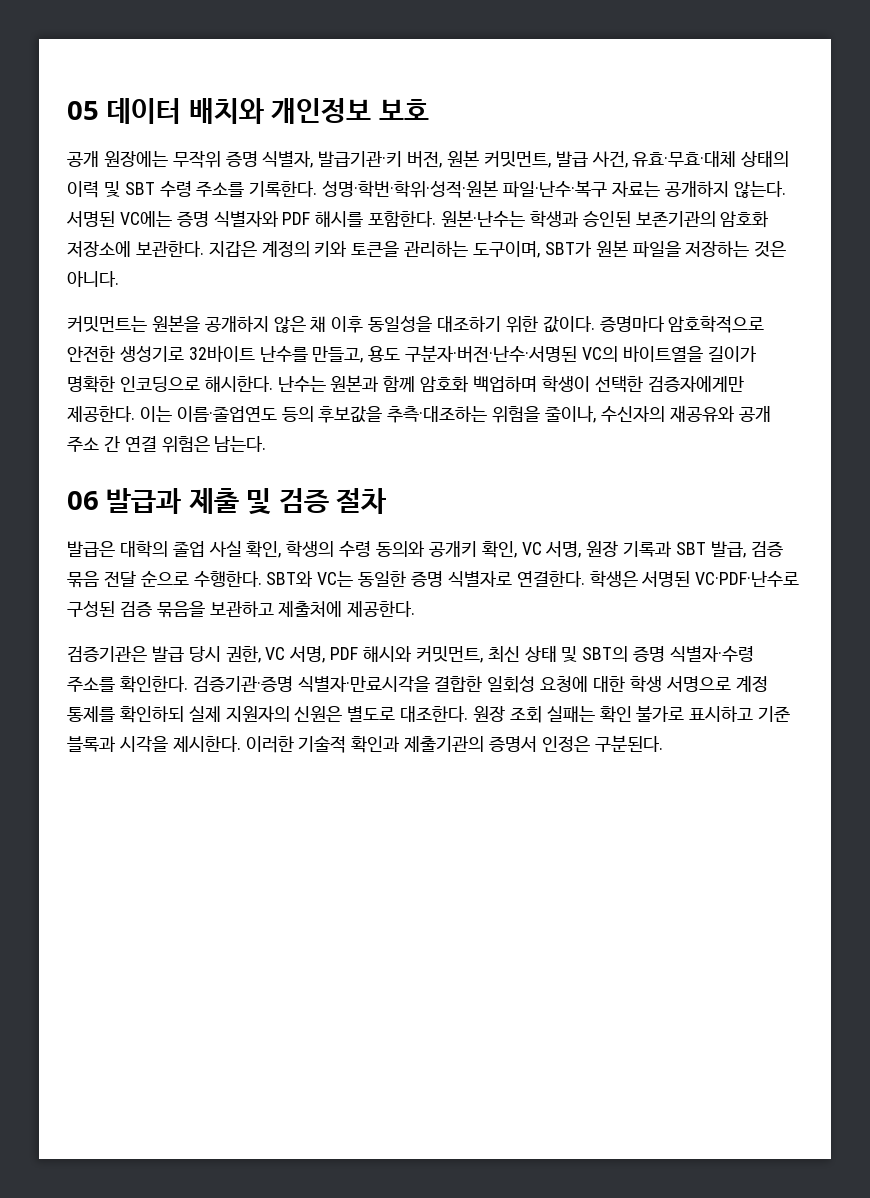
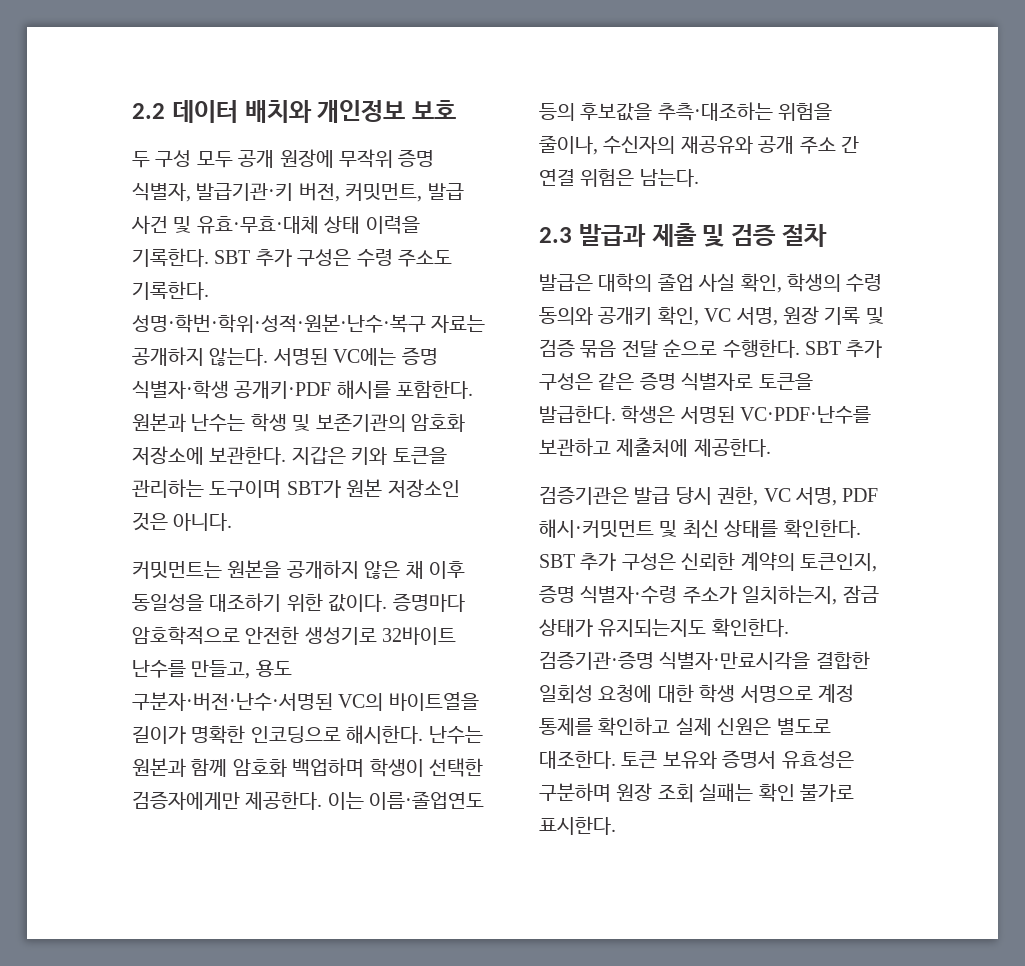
- 05 데이터 배치와 개인정보 보호
+ 2.2 데이터 배치와 개인정보 보호
- 공개 원장에는 무작위 증명 식별자, 발급기관·키 버전, 원본 커밋먼트, 발급 사건, 유효·무효·대체 상태의 이력 및 SBT 수령 주소를 기록한다. 성명·학번·학위·성적·원본 파일·난수·복구 자료는 공개하지 않는다.
+ 두 구성 모두 공개 원장에 무작위 증명 식별자, 발급기관·키 버전, 커밋먼트, 발급 사건 및 유효·무효·대체 상태 이력을 기록한다. SBT 추가 구성은 수령 주소도 기록한다. 성명·학번·학위·성적·원본·난수·복구 자료는 공개하지 않는다.
- 서명된 VC에는 증명 식별자와 PDF 해시를 포함한다. 원본·난수는 학생과 승인된 보존기관의 암호화 저장소에 보관한다.
+ 서명된 VC에는 증명 식별자·학생 공개키·PDF 해시를 포함한다. 원본과 난수는 학생 및 보존기관의 암호화 저장소에 보관한다.
- 지갑은 계정의 키와 토큰을 관리하는 도구이며, SBT가 원본 파일을 저장하는 것은 아니다.
+ 지갑은 키와 토큰을 관리하는 도구이며 SBT가 원본 저장소인 것은 아니다.
- 06 발급과 제출 및 검증 절차
+ 2.3 발급과 제출 및 검증 절차
- 발급은 대학의 졸업 사실 확인, 학생의 수령 동의와 공개키 확인, VC 서명, 원장 기록과 SBT 발급, 검증 묶음 전달 순으로 수행한다.
+ 발급은 대학의 졸업 사실 확인, 학생의 수령 동의와 공개키 확인, VC 서명, 원장 기록 및 검증 묶음 전달 순으로 수행한다.
- SBT와 VC는 동일한 증명 식별자로 연결한다. 학생은 서명된 VC·PDF·난수로 구성된 검증 묶음을 보관하고 제출처에 제공한다.
+ SBT 추가 구성은 같은 증명 식별자로 토큰을 발급한다. 학생은 서명된 VC·PDF·난수를 보관하고 제출처에 제공한다.
- 검증기관은 발급 당시 권한, VC 서명, PDF 해시와 커밋먼트, 최신 상태 및 SBT의 증명 식별자·수령 주소를 확인한다.
+ 검증기관은 발급 당시 권한, VC 서명, PDF 해시·커밋먼트 및 최신 상태를 확인한다. SBT 추가 구성은 신뢰한 계약의 토큰인지, 증명 식별자·수령 주소가 일치하는지, 잠금 상태가 유지되는지도 확인한다.
- 검증기관·증명 식별자·만료시각을 결합한 일회성 요청에 대한 학생 서명으로 계정 통제를 확인하되 실제 지원자의 신원은 별도로 대조한다. 원장 조회 실패는 확인 불가로 표시하고 기준 블록과 시각을 제시한다. 이러한 기술적 확인과 제출기관의 증명서 인정은 구분된다.
+ 검증기관·증명 식별자·만료시각을 결합한 일회성 요청에 대한 학생 서명으로 계정 통제를 확인하고 실제 신원은 별도로 대조한다. 토큰 보유와 증명서 유효성은 구분하며 원장 조회 실패는 확인 불가로 표시한다.

